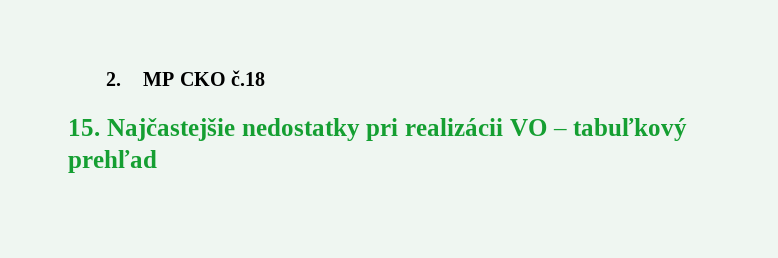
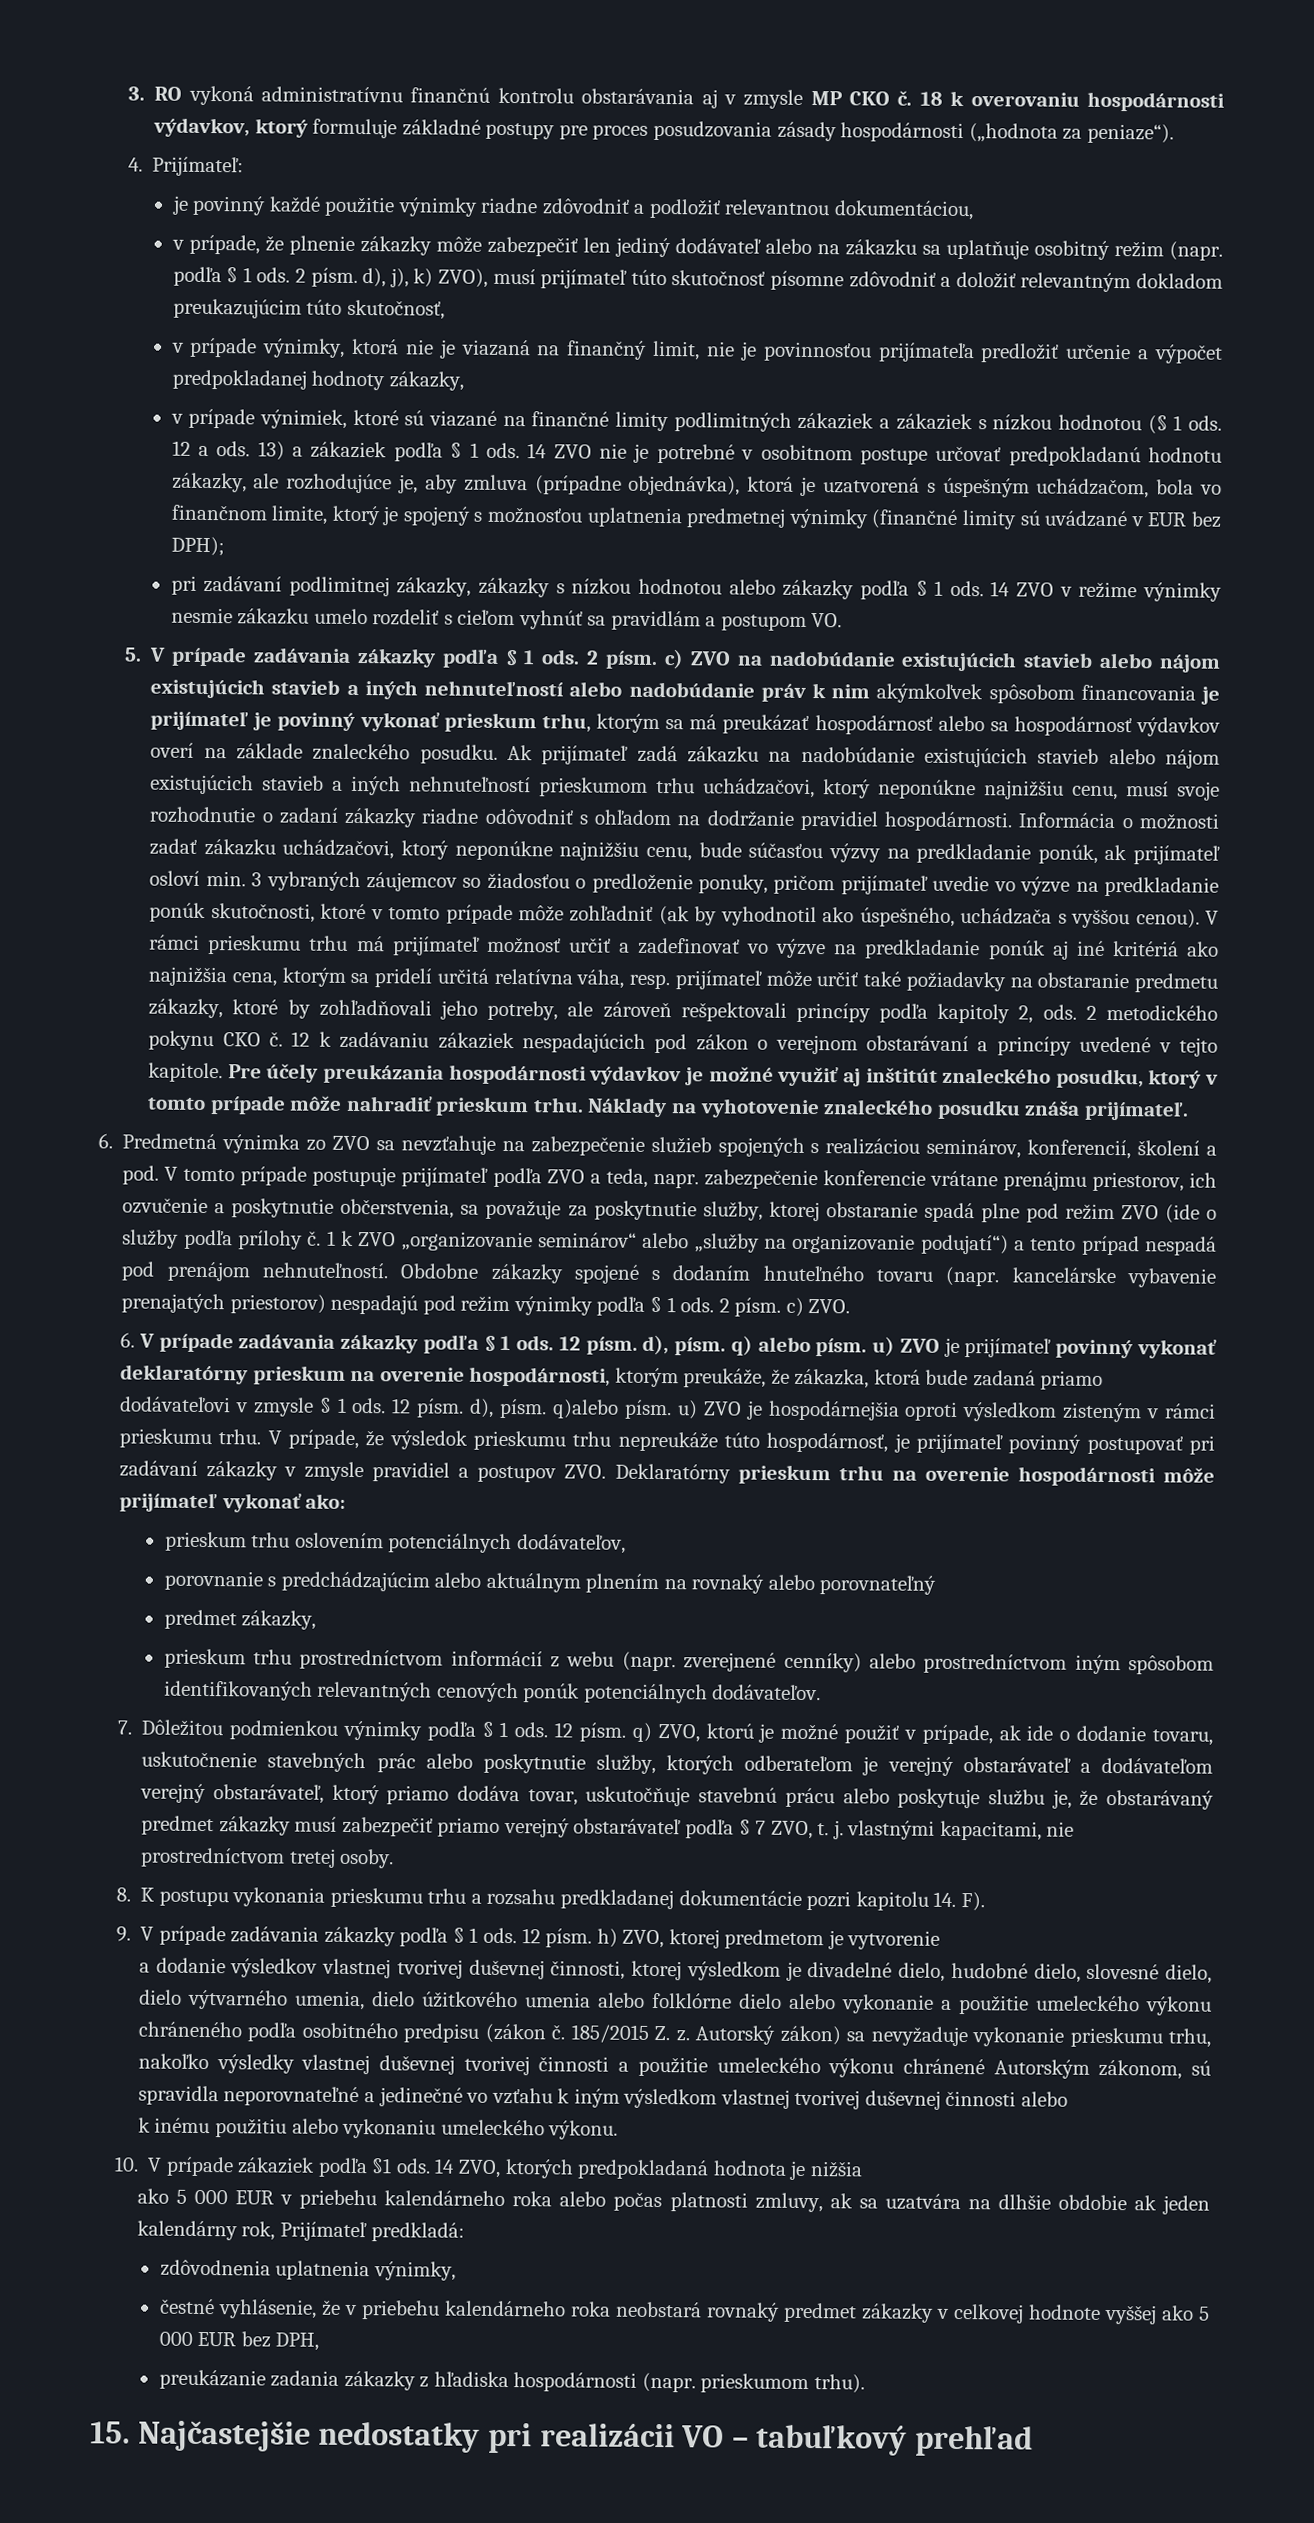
- 2. MP CKO č.18
+ 3. RO vykoná administratívnu finančnú kontrolu obstarávania aj v zmysle MP CKO č. 18 k overovaniu hospodárnosti výdavkov, ktorý formuluje základné postupy pre proces posudzovania zásady hospodárnosti („hodnota za peniaze“).
+ 4. Prijímateľ:
+ je povinný každé použitie výnimky riadne zdôvodniť a podložiť relevantnou dokumentáciou,
+ v prípade, že plnenie zákazky môže zabezpečiť len jediný dodávateľ alebo na zákazku sa uplatňuje osobitný režim (napr. podľa § 1 ods. 2 písm. d), j), k) ZVO), musí prijímateľ túto skutočnosť písomne zdôvodniť a doložiť relevantným dokladom preukazujúcim túto skutočnosť,
+ v prípade výnimky, ktorá nie je viazaná na finančný limit, nie je povinnosťou prijímateľa predložiť určenie a výpočet predpokladanej hodnoty zákazky,
+ v prípade výnimiek, ktoré sú viazané na finančné limity podlimitných zákaziek a zákaziek s nízkou hodnotou (§ 1 ods. 12 a ods. 13) a zákaziek podľa § 1 ods. 14 ZVO nie je potrebné v osobitnom postupe určovať predpokladanú hodnotu zákazky, ale rozhodujúce je, aby zmluva (prípadne objednávka), ktorá je uzatvorená s úspešným uchádzačom, bola vo finančnom limite, ktorý je spojený s možnosťou uplatnenia predmetnej výnimky (finančné limity sú uvádzané v EUR bez DPH);
+ pri zadávaní podlimitnej zákazky, zákazky s nízkou hodnotou alebo zákazky podľa § 1 ods. 14 ZVO v režime výnimky nesmie zákazku umelo rozdeliť s cieľom vyhnúť sa pravidlám a postupom VO.
+ 5. V prípade zadávania zákazky podľa § 1 ods. 2 písm. c) ZVO na nadobúdanie existujúcich stavieb alebo nájom existujúcich stavieb a iných nehnuteľností alebo nadobúdanie práv k nim akýmkoľvek spôsobom financovania je prijímateľ je povinný vykonať prieskum trhu, ktorým sa má preukázať hospodárnosť alebo sa hospodárnosť výdavkov overí na základe znaleckého posudku. Ak prijímateľ zadá zákazku na nadobúdanie existujúcich stavieb alebo nájom existujúcich stavieb a iných nehnuteľností prieskumom trhu uchádzačovi, ktorý neponúkne najnižšiu cenu, musí svoje rozhodnutie o zadaní zákazky riadne odôvodniť s ohľadom na dodržanie pravidiel hospodárnosti. Informácia o možnosti zadať zákazku uchádzačovi, ktorý neponúkne najnižšiu cenu, bude súčasťou výzvy na predkladanie ponúk, ak prijímateľ osloví min. 3 vybraných záujemcov so žiadosťou o predloženie ponuky, pričom prijímateľ uvedie vo výzve na predkladanie ponúk skutočnosti, ktoré v tomto prípade môže zohľadniť (ak by vyhodnotil ako úspešného, uchádzača s vyššou cenou). V rámci prieskumu trhu má prijímateľ možnosť určiť a zadefinovať vo výzve na predkladanie ponúk aj iné kritériá ako najnižšia cena, ktorým sa pridelí určitá relatívna váha, resp. prijímateľ môže určiť také požiadavky na obstaranie predmetu zákazky, ktoré by zohľadňovali jeho potreby, ale zároveň rešpektovali princípy podľa kapitoly 2, ods. 2 metodického pokynu CKO č. 12 k zadávaniu zákaziek nespadajúcich pod zákon o verejnom obstarávaní a princípy uvedené v tejto kapitole. Pre účely preukázania hospodárnosti výdavkov je možné využiť aj inštitút znaleckého posudku, ktorý v tomto prípade môže nahradiť prieskum trhu. Náklady na vyhotovenie znaleckého posudku znáša prijímateľ.
+ 6. Predmetná výnimka zo ZVO sa nevzťahuje na zabezpečenie služieb spojených s realizáciou seminárov, konferencií, školení a pod. V tomto prípade postupuje prijímateľ podľa ZVO a teda, napr. zabezpečenie konferencie vrátane prenájmu priestorov, ich ozvučenie a poskytnutie občerstvenia, sa považuje za poskytnutie služby, ktorej obstaranie spadá plne pod režim ZVO (ide o služby podľa prílohy č. 1 k ZVO „organizovanie seminárov“ alebo „služby na organizovanie podujatí“) a tento prípad nespadá pod prenájom nehnuteľností. Obdobne zákazky spojené s dodaním hnuteľného tovaru (napr. kancelárske vybavenie prenajatých priestorov) nespadajú pod režim výnimky podľa § 1 ods. 2 písm. c) ZVO.
+ 6. V prípade zadávania zákazky podľa § 1 ods. 12 písm. d), písm. q) alebo písm. u) ZVO je prijímateľ povinný vykonať deklaratórny prieskum na overenie hospodárnosti, ktorým preukáže, že zákazka, ktorá bude zadaná priamo dodávateľovi v zmysle § 1 ods. 12 písm. d), písm. q)alebo písm. u) ZVO je hospodárnejšia oproti výsledkom zisteným v rámci prieskumu trhu. V prípade, že výsledok prieskumu trhu nepreukáže túto hospodárnosť, je prijímateľ povinný postupovať pri zadávaní zákazky v zmysle pravidiel a postupov ZVO. Deklaratórny prieskum trhu na overenie hospodárnosti môže prijímateľ vykonať ako:
+ prieskum trhu oslovením potenciálnych dodávateľov,
+ porovnanie s predchádzajúcim alebo aktuálnym plnením na rovnaký alebo porovnateľný
+ predmet zákazky,
+ prieskum trhu prostredníctvom informácií z webu (napr. zverejnené cenníky) alebo prostredníctvom iným spôsobom identifikovaných relevantných cenových ponúk potenciálnych dodávateľov.
+ 7. Dôležitou podmienkou výnimky podľa § 1 ods. 12 písm. q) ZVO, ktorú je možné použiť v prípade, ak ide o dodanie tovaru, uskutočnenie stavebných prác alebo poskytnutie služby, ktorých odberateľom je verejný obstarávateľ a dodávateľom verejný obstarávateľ, ktorý priamo dodáva tovar, uskutočňuje stavebnú prácu alebo poskytuje službu je, že obstarávaný predmet zákazky musí zabezpečiť priamo verejný obstarávateľ podľa § 7 ZVO, t. j. vlastnými kapacitami, nie prostredníctvom tretej osoby.
+ 8. K postupu vykonania prieskumu trhu a rozsahu predkladanej dokumentácie pozri kapitolu 14. F).
+ 9. V prípade zadávania zákazky podľa § 1 ods. 12 písm. h) ZVO, ktorej predmetom je vytvorenie
+ a dodanie výsledkov vlastnej tvorivej duševnej činnosti, ktorej výsledkom je divadelné dielo, hudobné dielo, slovesné dielo, dielo výtvarného umenia, dielo úžitkového umenia alebo folklórne dielo alebo vykonanie a použitie umeleckého výkonu chráneného podľa osobitného predpisu (zákon č. 185/2015 Z. z. Autorský zákon) sa nevyžaduje vykonanie prieskumu trhu, nakoľko výsledky vlastnej duševnej tvorivej činnosti a použitie umeleckého výkonu chránené Autorským zákonom, sú spravidla neporovnateľné a jedinečné vo vzťahu k iným výsledkom vlastnej tvorivej duševnej činnosti alebo
+ k inému použitiu alebo vykonaniu umeleckého výkonu.
+ 10. V prípade zákaziek podľa §1 ods. 14 ZVO, ktorých predpokladaná hodnota je nižšia
+ ako 5 000 EUR v priebehu kalendárneho roka alebo počas platnosti zmluvy, ak sa uzatvára na dlhšie obdobie ak jeden kalendárny rok, Prijímateľ predkladá:
+ zdôvodnenia uplatnenia výnimky,
+ čestné vyhlásenie, že v priebehu kalendárneho roka neobstará rovnaký predmet zákazky v celkovej hodnote vyššej ako 5 000 EUR bez DPH,
+ preukázanie zadania zákazky z hľadiska hospodárnosti (napr. prieskumom trhu).

